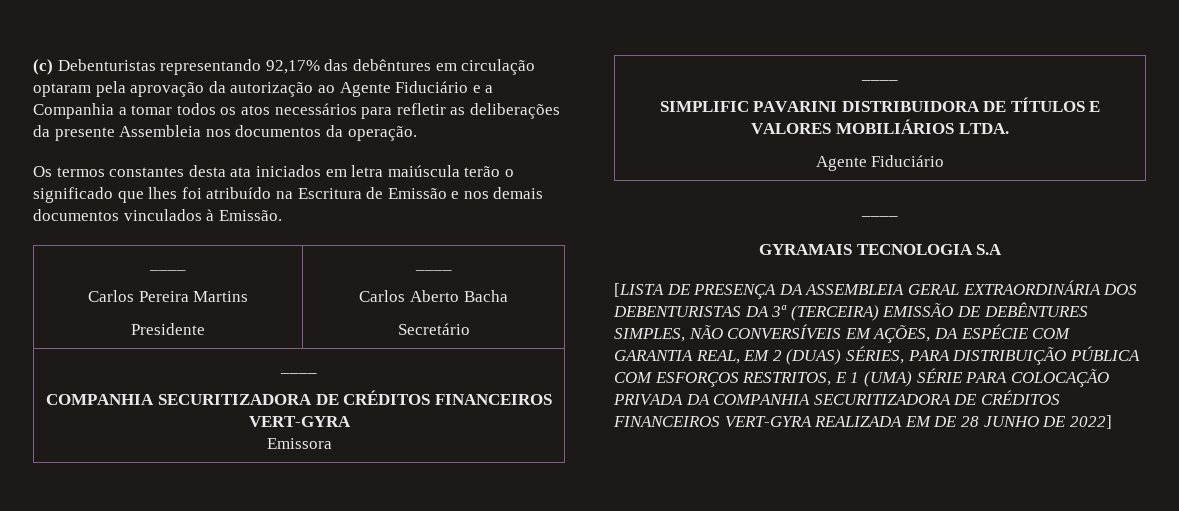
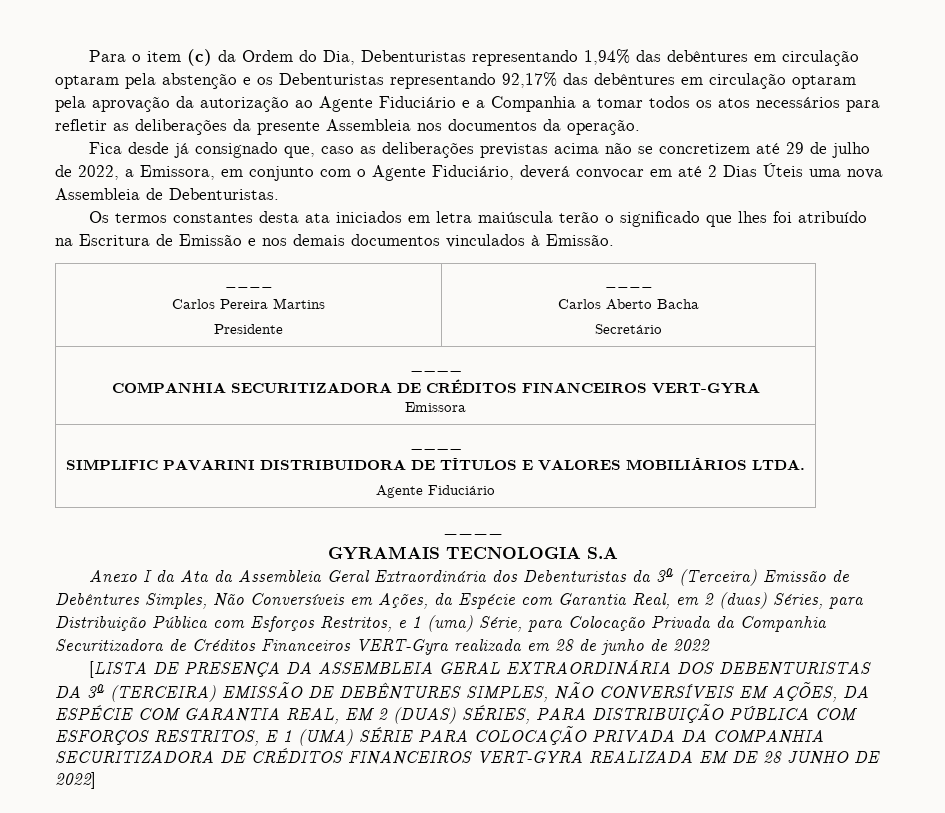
- (c) Debenturistas representando 92,17% das debêntures em circulação optaram pela aprovação da autorização ao Agente Fiduciário e a Companhia a tomar todos os atos necessários para refletir as deliberações da presente Assembleia nos documentos da operação.
+ Para o item (c) da Ordem do Dia, Debenturistas representando 1,94% das debêntures em circulação optaram pela abstenção e os Debenturistas representando 92,17% das debêntures em circulação optaram pela aprovação da autorização ao Agente Fiduciário e a Companhia a tomar todos os atos necessários para refletir as deliberações da presente Assembleia nos documentos da operação.
+ Fica desde já consignado que, caso as deliberações previstas acima não se concretizem até 29 de julho de 2022, a Emissora, em conjunto com o Agente Fiduciário, deverá convocar em até 2 Dias Úteis uma nova Assembleia de Debenturistas.
+ Anexo I da Ata da Assembleia Geral Extraordinária dos Debenturistas da 3ª (Terceira) Emissão de Debêntures Simples, Não Conversíveis em Ações, da Espécie com Garantia Real, em 2 (duas) Séries, para Distribuição Pública com Esforços Restritos, e 1 (uma) Série, para Colocação Privada da Companhia Securitizadora de Créditos Financeiros VERT-Gyra realizada em 28 de junho de 2022

